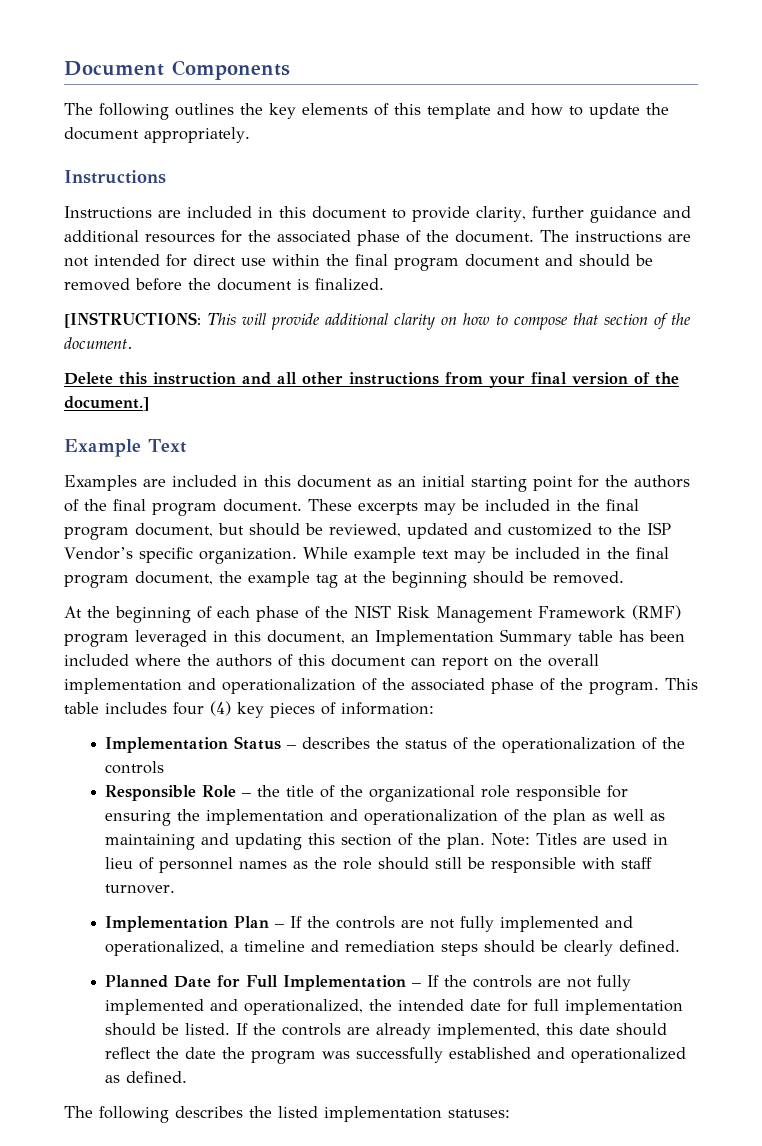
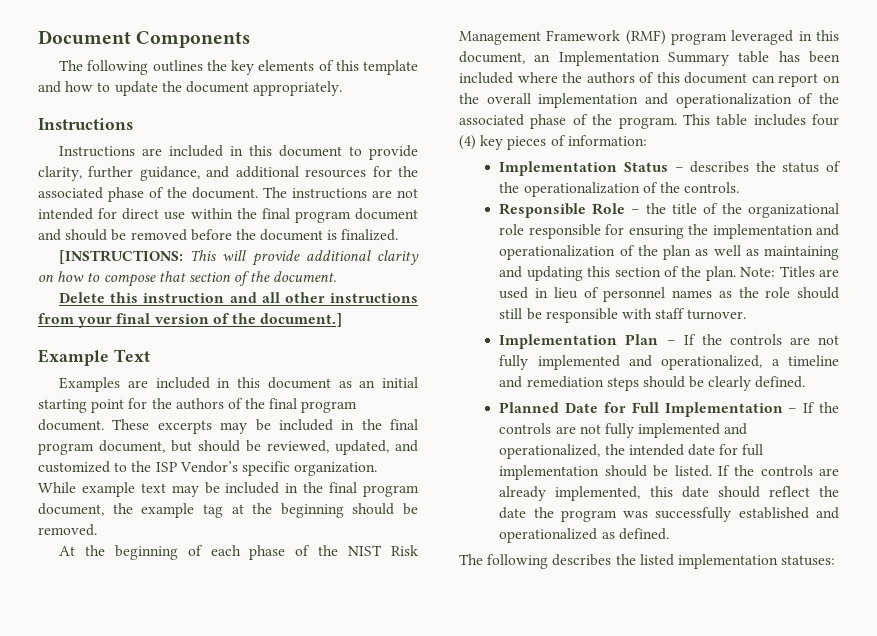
- Instructions are included in this document to provide clarity, further guidance and additional resources for the associated phase of the document.
+ Instructions are included in this document to provide clarity, further guidance, and additional resources for the associated phase of the document.
- These excerpts may be included in the final program document, but should be reviewed, updated and customized to the ISP Vendor’s specific organization.
+ These excerpts may be included in the final program document, but should be reviewed, updated, and customized to the ISP Vendor’s specific organization.
- Implementation Status – describes the status of the operationalization of the controls
+ Implementation Status – describes the status of the operationalization of the controls.

